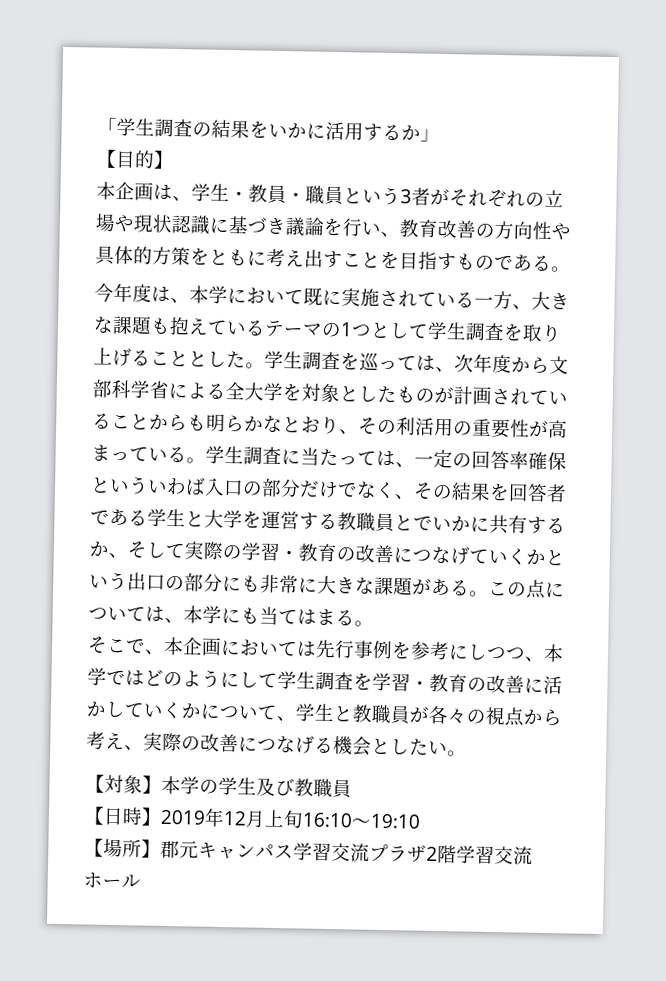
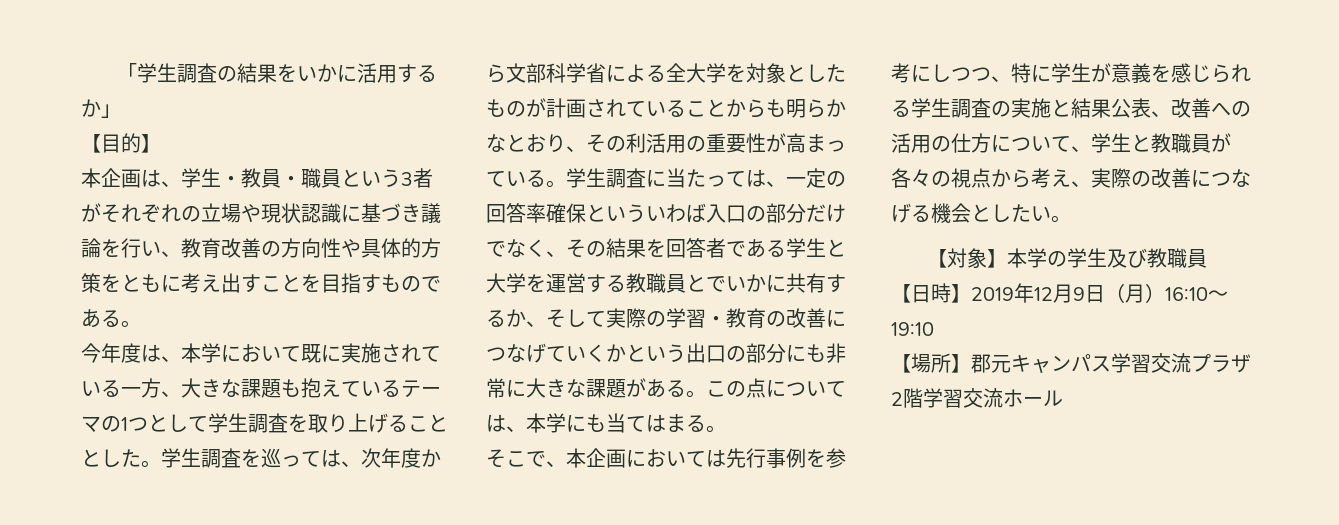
- そこで、本企画においては先行事例を参考にしつつ、本学ではどのようにして学生調査を学習・教育の改善に活かしていくかについて、学生と教職員が各々の視点から考え、実際の改善につなげる機会としたい。
+ そこで、本企画においては先行事例を参考にしつつ、特に学生が意義を感じられる学生調査の実施と結果公表、改善への活用の仕方について、学生と教職員が各々の視点から考え、実際の改善につなげる機会としたい。
- 【日時】2019年12月上旬16:10～19:10
+ 【日時】2019年12月9日（月）16:10～19:10

